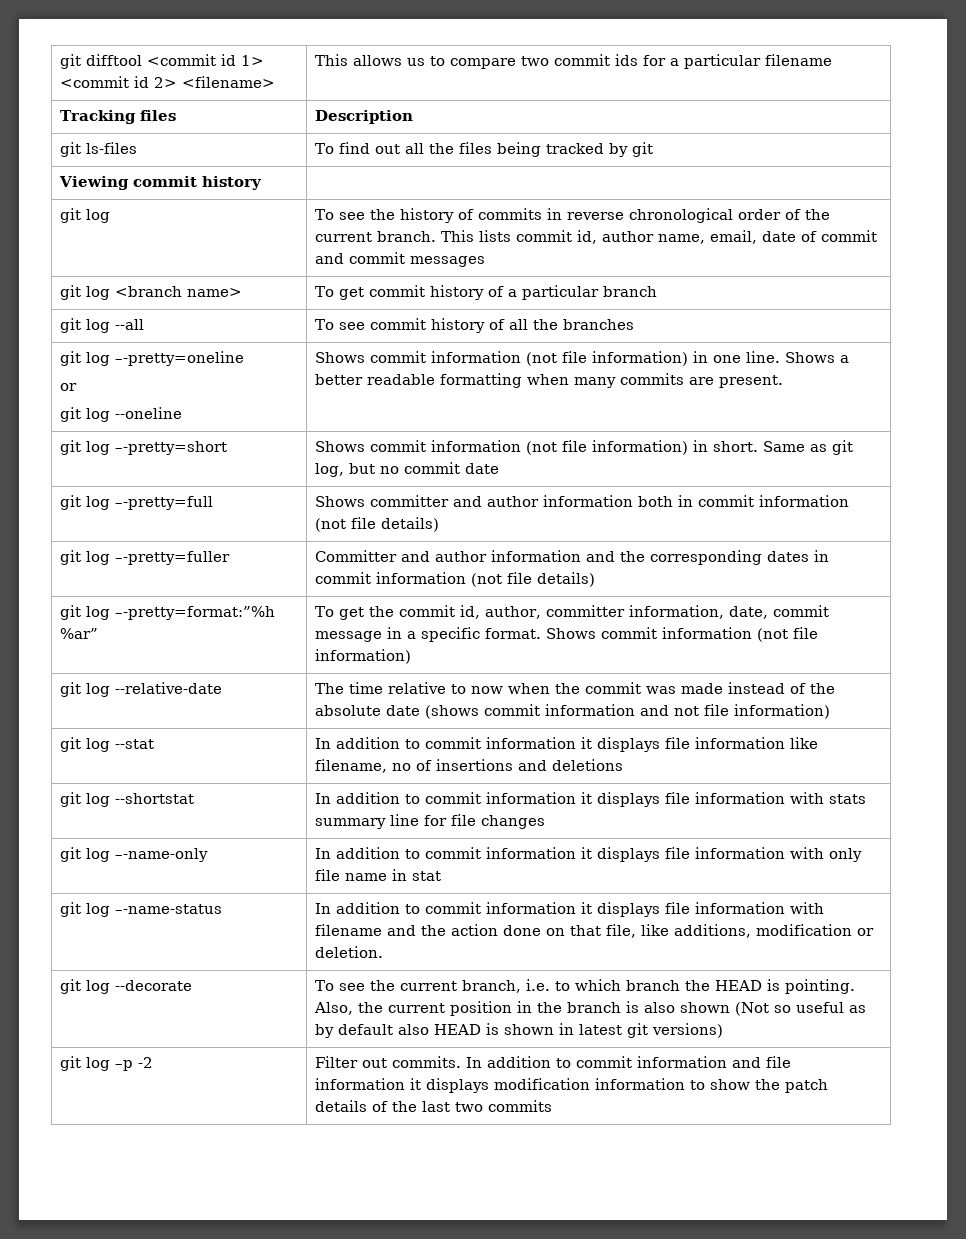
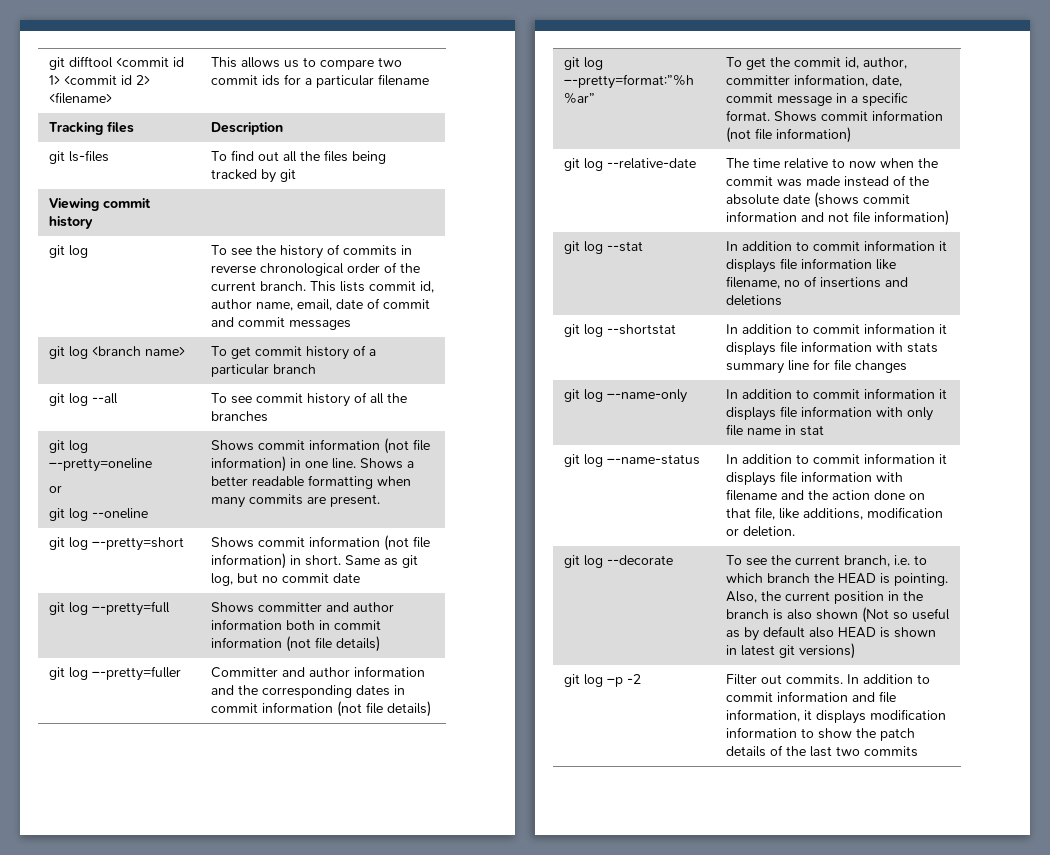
- git log –p -2 | Filter out commits. In addition to commit information and file information it displays modification information to show the patch details of the last two commits
+ git log –p -2 | Filter out commits. In addition to commit information and file information, it displays modification information to show the patch details of the last two commits

